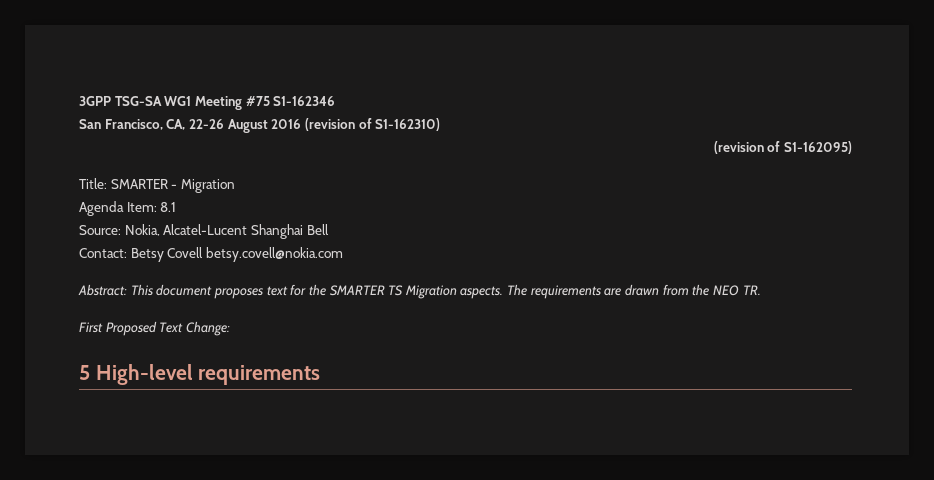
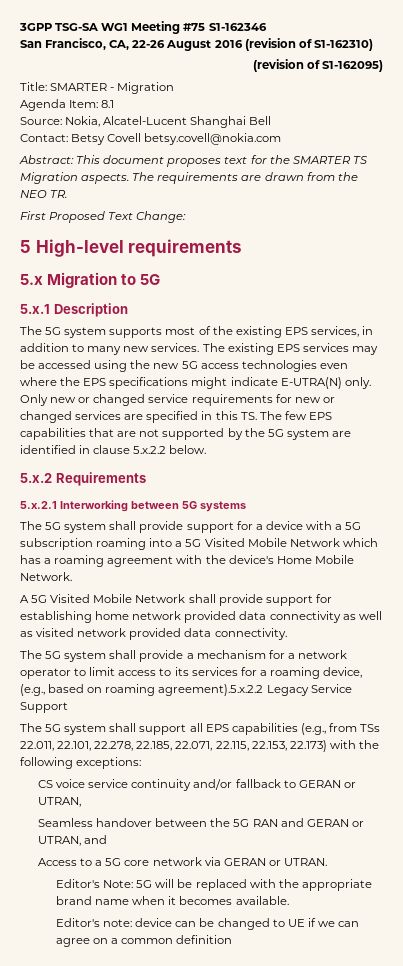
+ 5.x Migration to 5G
+ 5.x.1 Description
+ The 5G system supports most of the existing EPS services, in addition to many new services. The existing EPS services may be accessed using the new 5G access technologies even where the EPS specifications might indicate E-UTRA(N) only. Only new or changed service requirements for new or changed services are specified in this TS. The few EPS capabilities that are not supported by the 5G system are identified in clause 5.x.2.2 below.
+ 5.x.2 Requirements
+ 5.x.2.1 Interworking between 5G systems
+ The 5G system shall provide support for a device with a 5G subscription roaming into a 5G Visited Mobile Network which has a roaming agreement with the device's Home Mobile Network.
+ A 5G Visited Mobile Network shall provide support for establishing home network provided data connectivity as well as visited network provided data connectivity.
+ The 5G system shall provide a mechanism for a network operator to limit access to its services for a roaming device, (e.g., based on roaming agreement).5.x.2.2 Legacy Service Support
+ The 5G system shall support all EPS capabilities (e.g., from TSs 22.011, 22.101, 22.278, 22.185, 22.071, 22.115, 22.153, 22.173) with the following exceptions:
+ CS voice service continuity and/or fallback to GERAN or UTRAN,
+ Seamless handover between the 5G RAN and GERAN or UTRAN, and
+ Access to a 5G core network via GERAN or UTRAN.
+ Editor's Note: 5G will be replaced with the appropriate brand name when it becomes available.
+ Editor's note: device can be changed to UE if we can agree on a common definition

